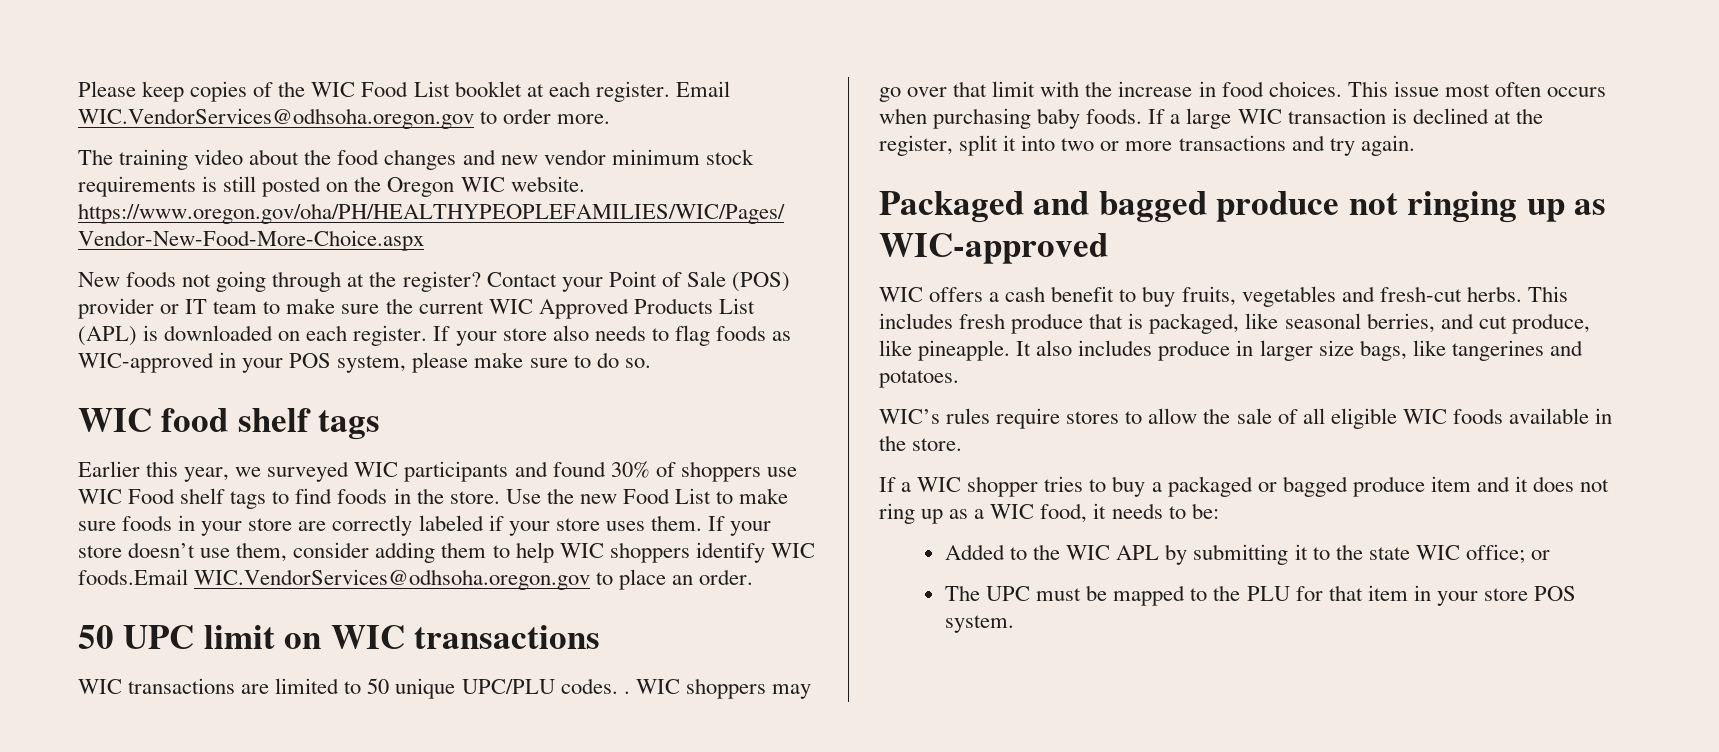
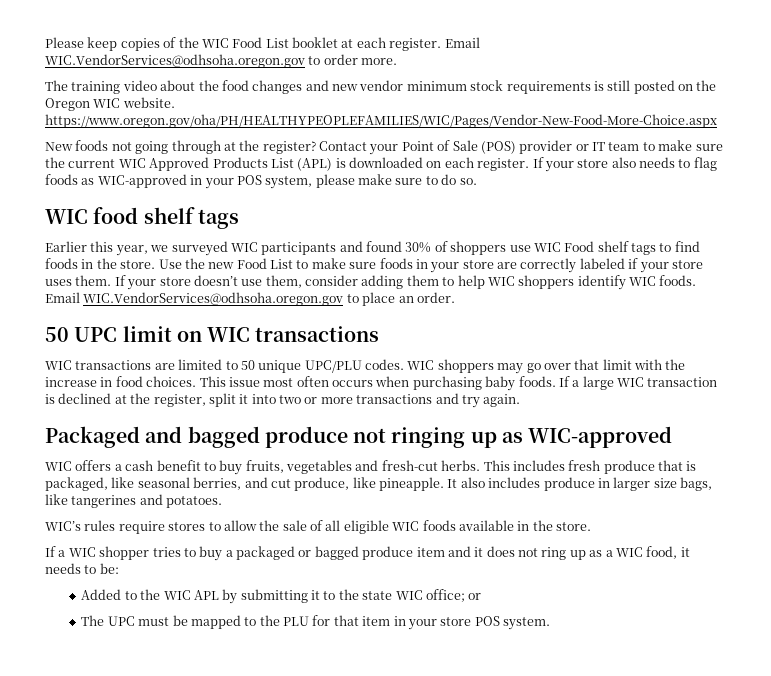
- If your store doesn’t use them, consider adding them to help WIC shoppers identify WIC foods.Email WIC.VendorServices@odhsoha.oregon.gov to place an order.
+ If your store doesn’t use them, consider adding them to help WIC shoppers identify WIC foods. Email WIC.VendorServices@odhsoha.oregon.gov to place an order.
- WIC transactions are limited to 50 unique UPC/PLU codes. .
+ WIC transactions are limited to 50 unique UPC/PLU codes.

